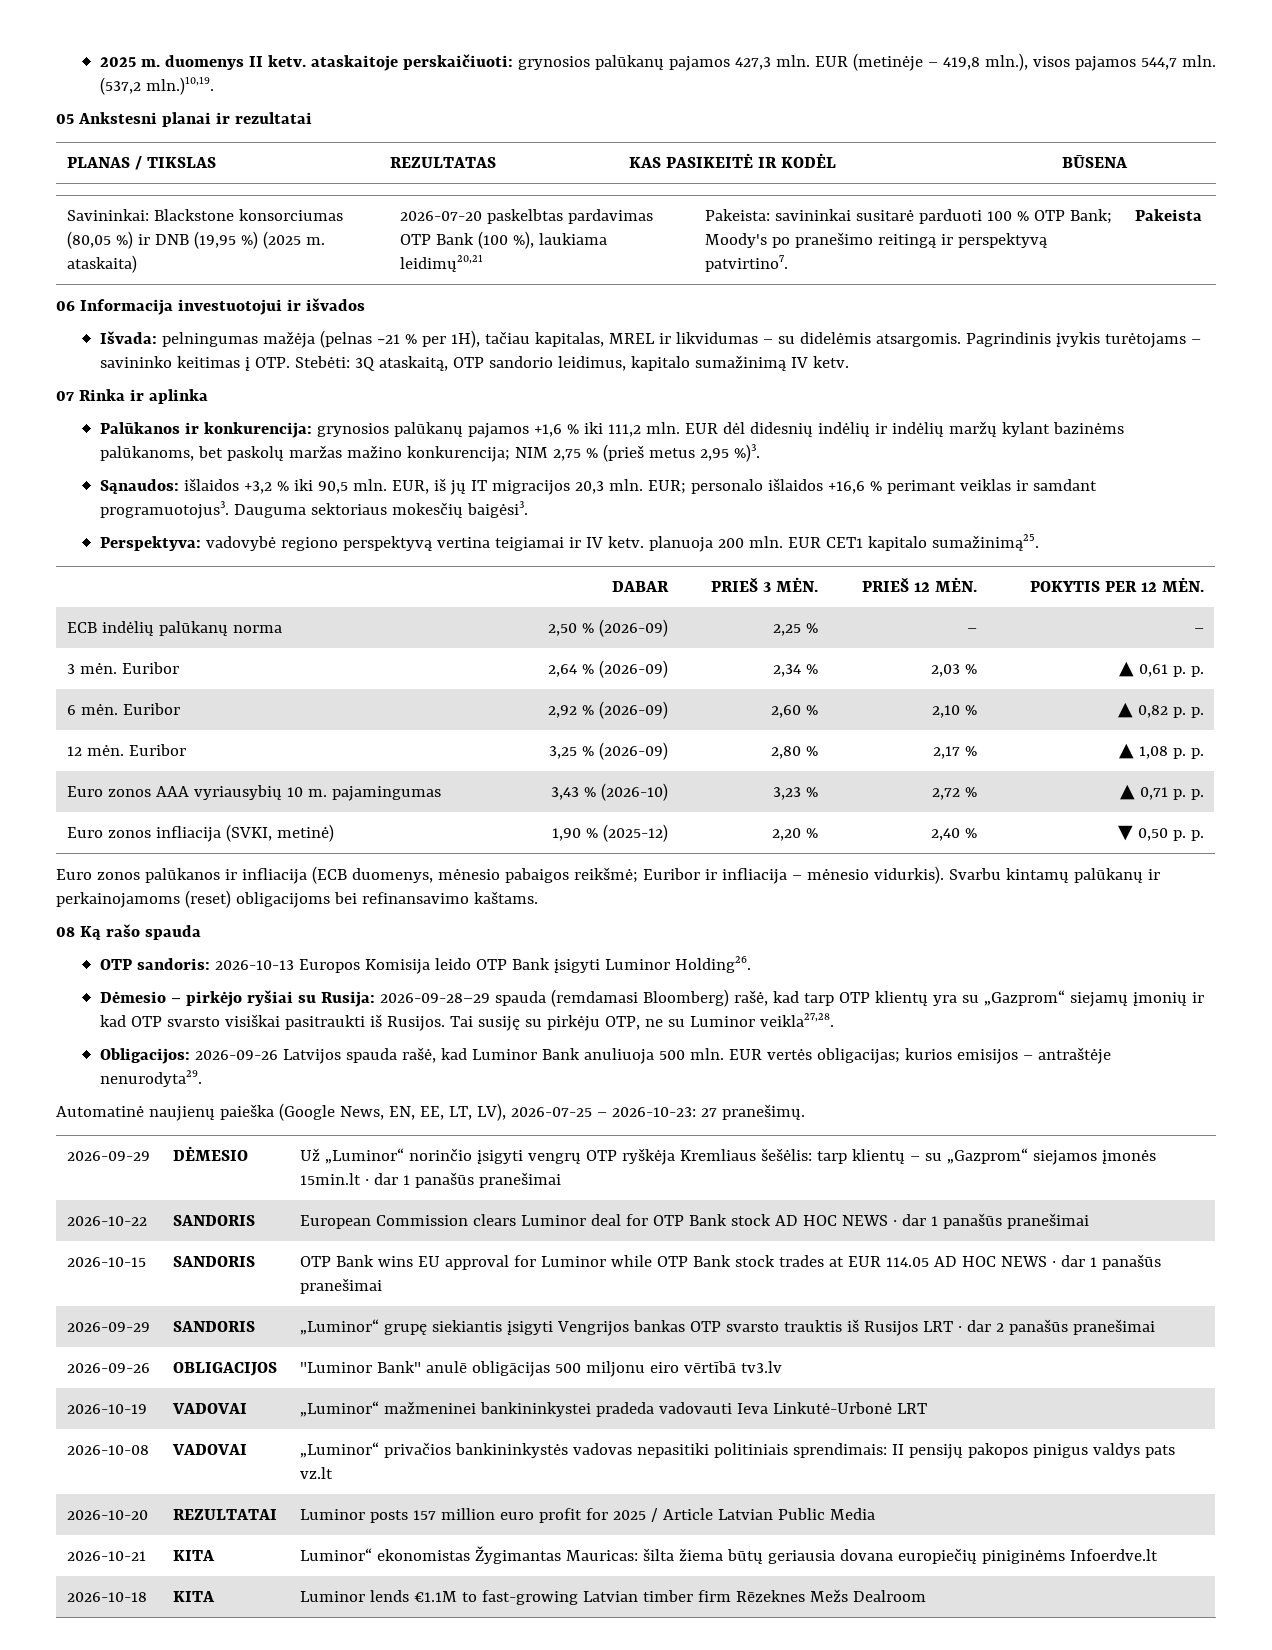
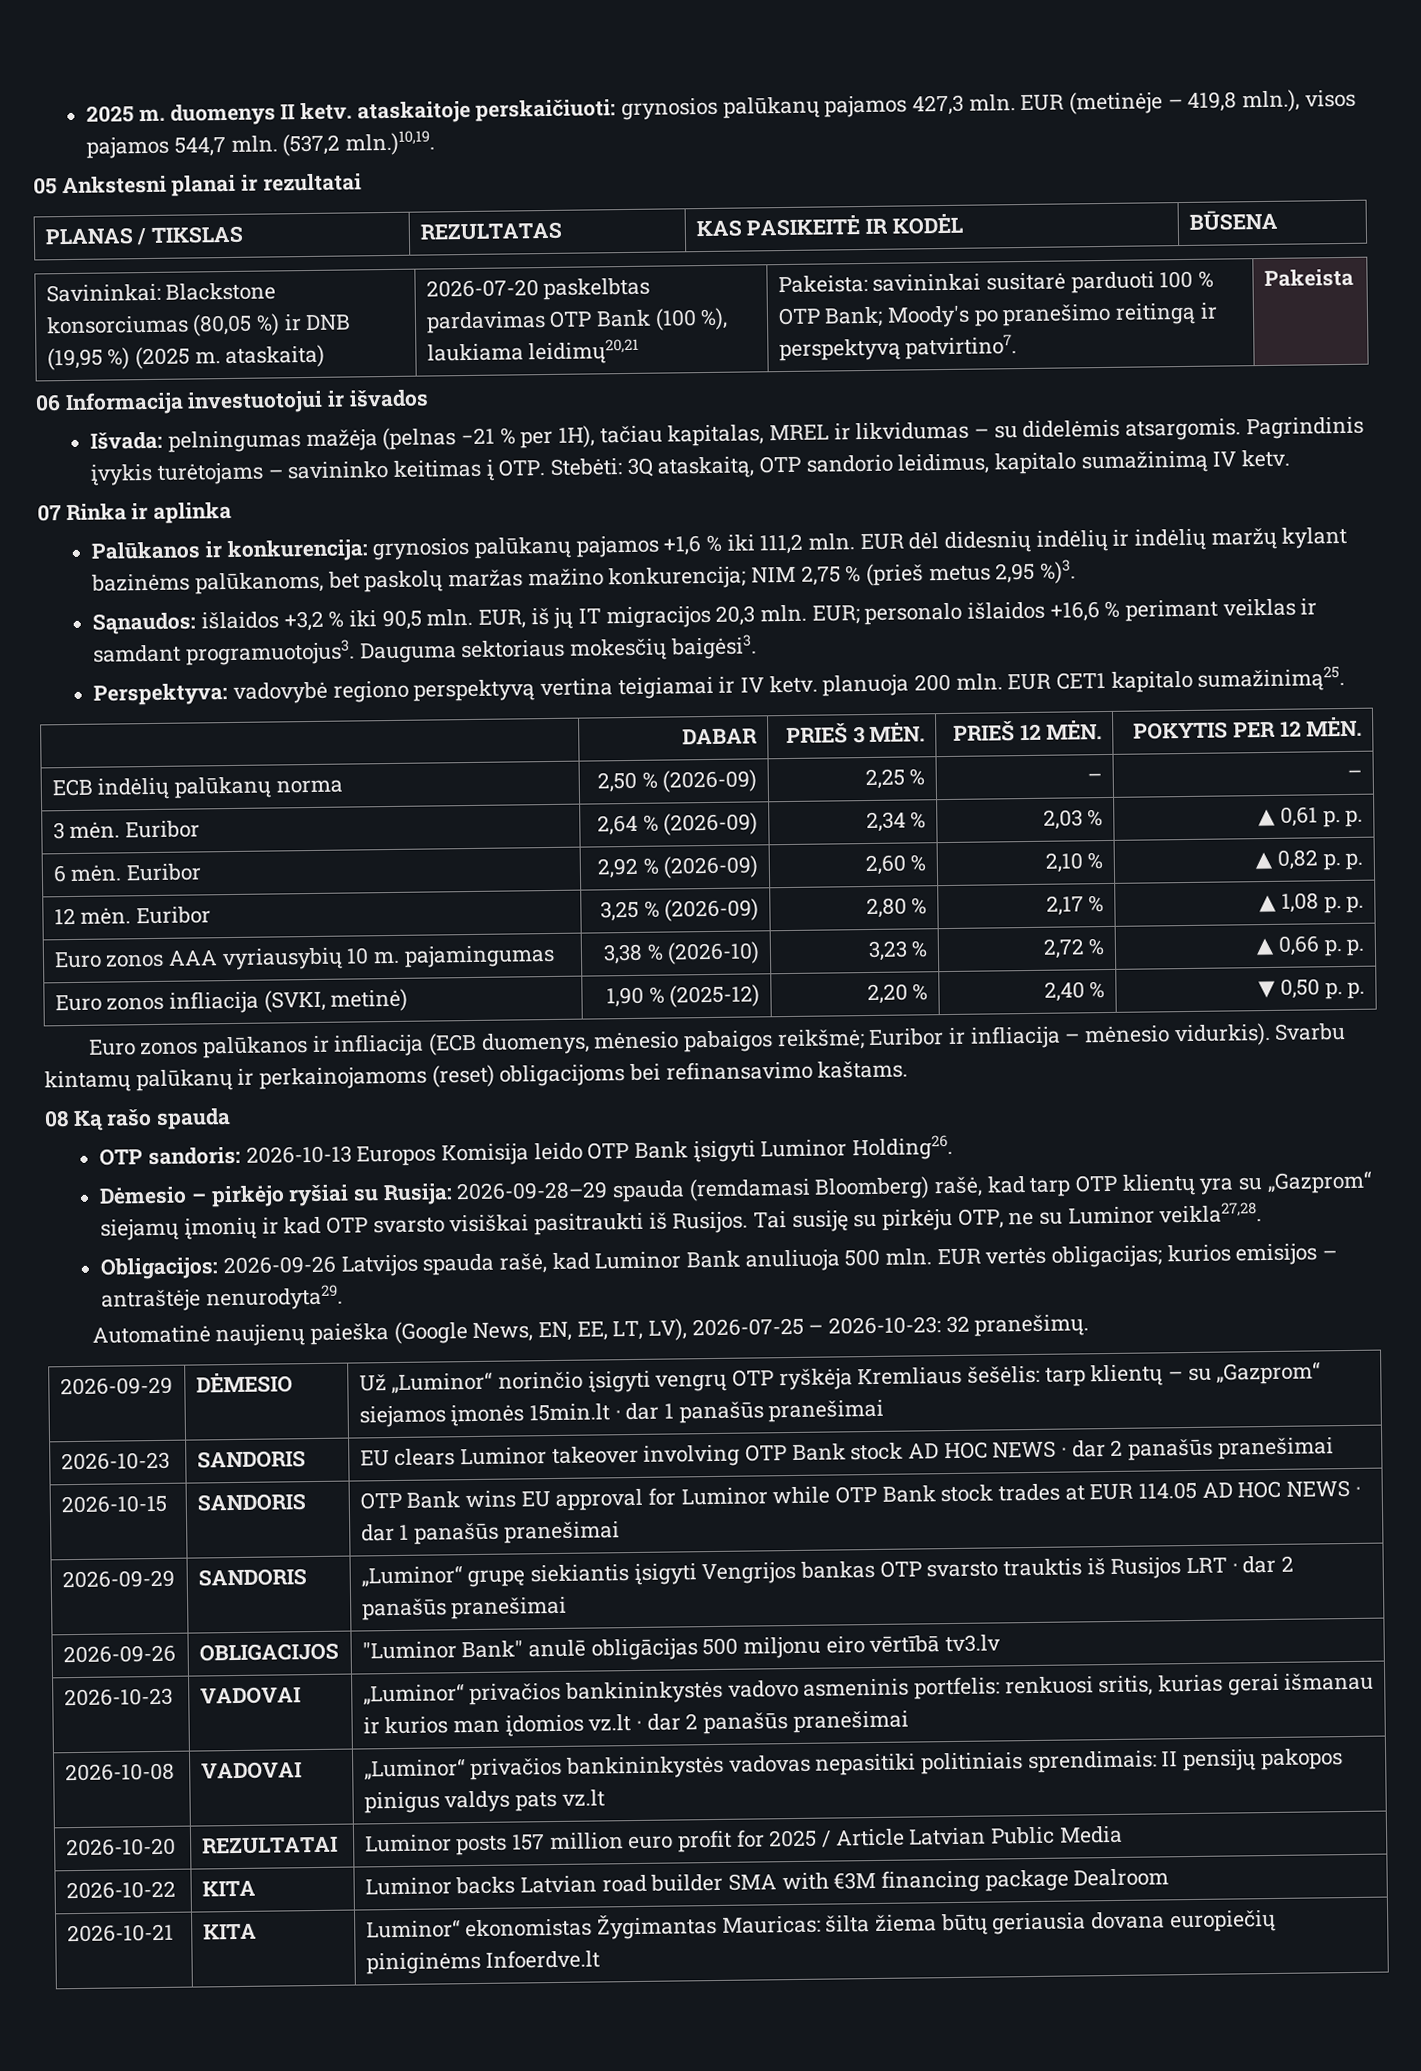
- Euro zonos AAA vyriausybių 10 m. pajamingumas | 3,43 % (2026-10) | 3,23 % | 2,72 % | ▲ 0,71 p. p.
+ Euro zonos AAA vyriausybių 10 m. pajamingumas | 3,38 % (2026-10) | 3,23 % | 2,72 % | ▲ 0,66 p. p.
- Automatinė naujienų paieška (Google News, EN, EE, LT, LV), 2026-07-25 – 2026-10-23: 27 pranešimų.
+ Automatinė naujienų paieška (Google News, EN, EE, LT, LV), 2026-07-25 – 2026-10-23: 32 pranešimų.
- 2026-10-22 | SANDORIS | European Commission clears Luminor deal for OTP Bank stock AD HOC NEWS · dar 1 panašūs pranešimai
+ 2026-10-23 | SANDORIS | EU clears Luminor takeover involving OTP Bank stock AD HOC NEWS · dar 2 panašūs pranešimai
- 2026-10-19 | VADOVAI | „Luminor“ mažmeninei bankininkystei pradeda vadovauti Ieva Linkutė-Urbonė LRT
+ 2026-10-23 | VADOVAI | „Luminor“ privačios bankininkystės vadovo asmeninis portfelis: renkuosi sritis, kurias gerai išmanau ir kurios man įdomios vz.lt · dar 2 panašūs pranešimai
+ 2026-10-22 | KITA | Luminor backs Latvian road builder SMA with €3M financing package Dealroom
- 2026-10-18 | KITA | Luminor lends €1.1M to fast-growing Latvian timber firm Rēzeknes Mežs Dealroom

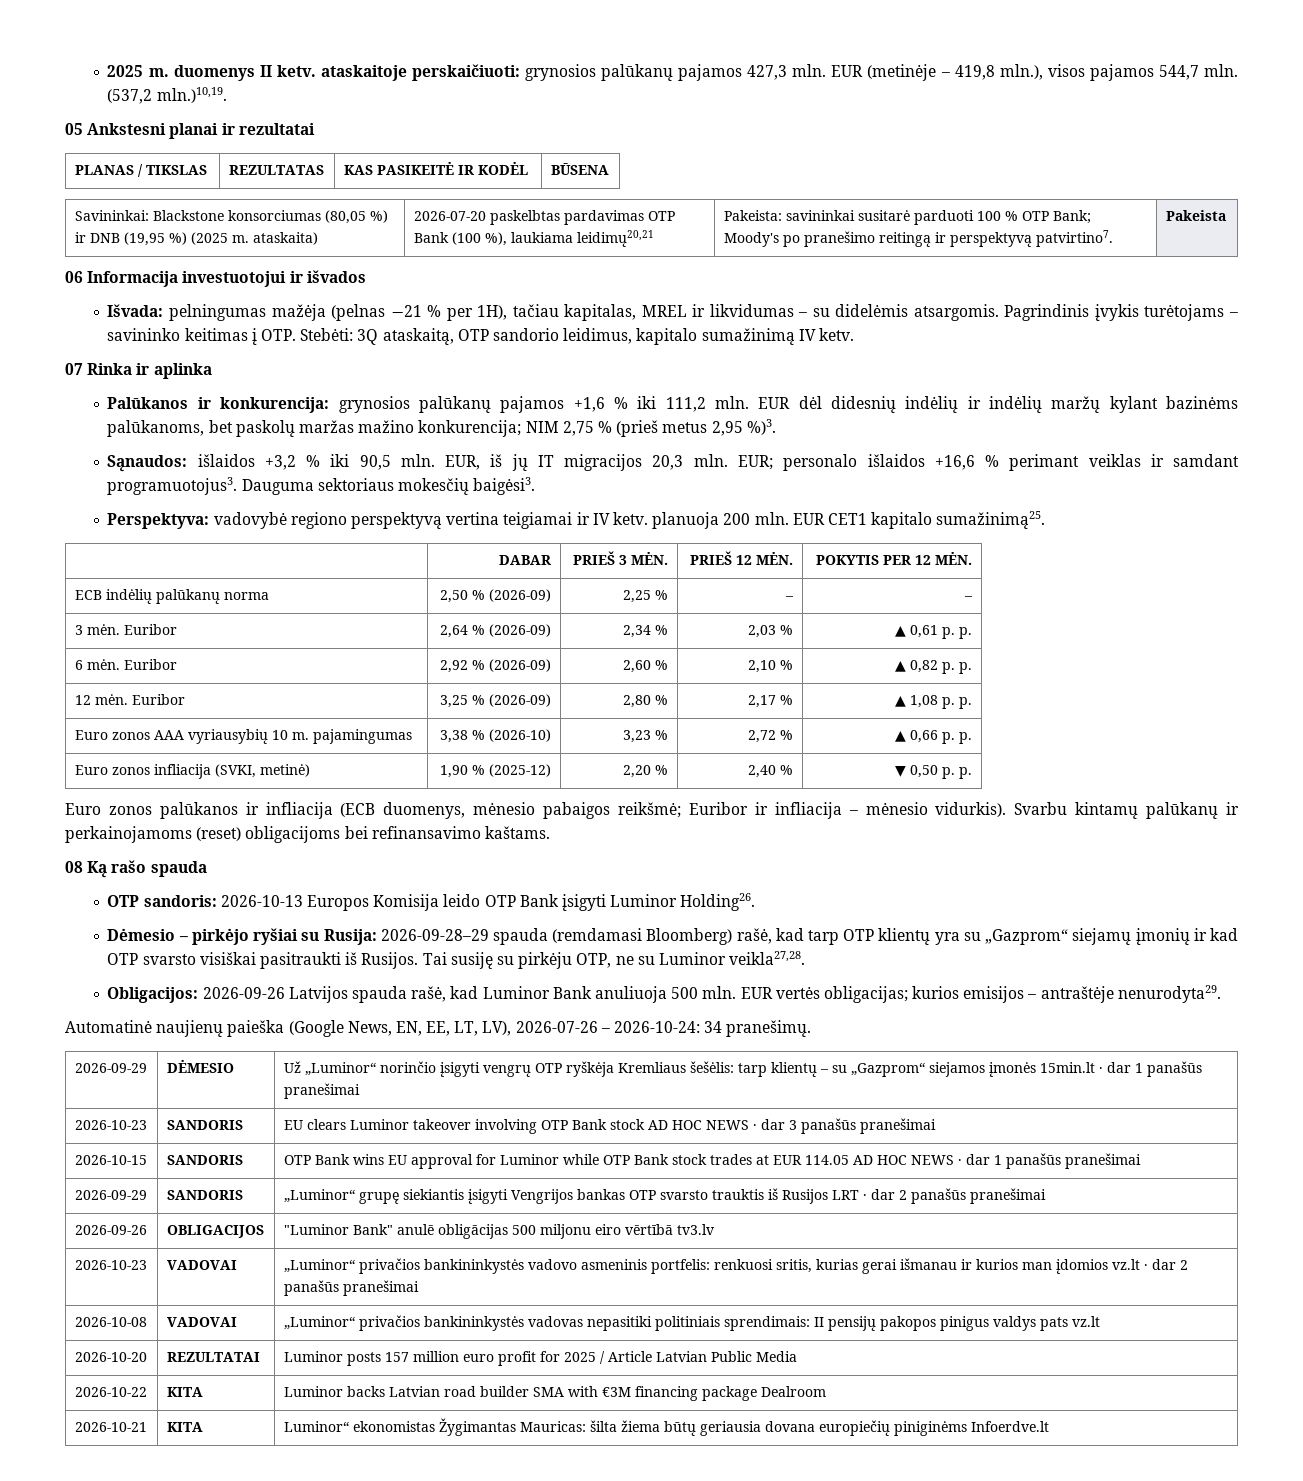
- Automatinė naujienų paieška (Google News, EN, EE, LT, LV), 2026-07-25 – 2026-10-23: 32 pranešimų.
+ Automatinė naujienų paieška (Google News, EN, EE, LT, LV), 2026-07-26 – 2026-10-24: 34 pranešimų.
- 2026-10-23 | SANDORIS | EU clears Luminor takeover involving OTP Bank stock AD HOC NEWS · dar 2 panašūs pranešimai
+ 2026-10-23 | SANDORIS | EU clears Luminor takeover involving OTP Bank stock AD HOC NEWS · dar 3 panašūs pranešimai

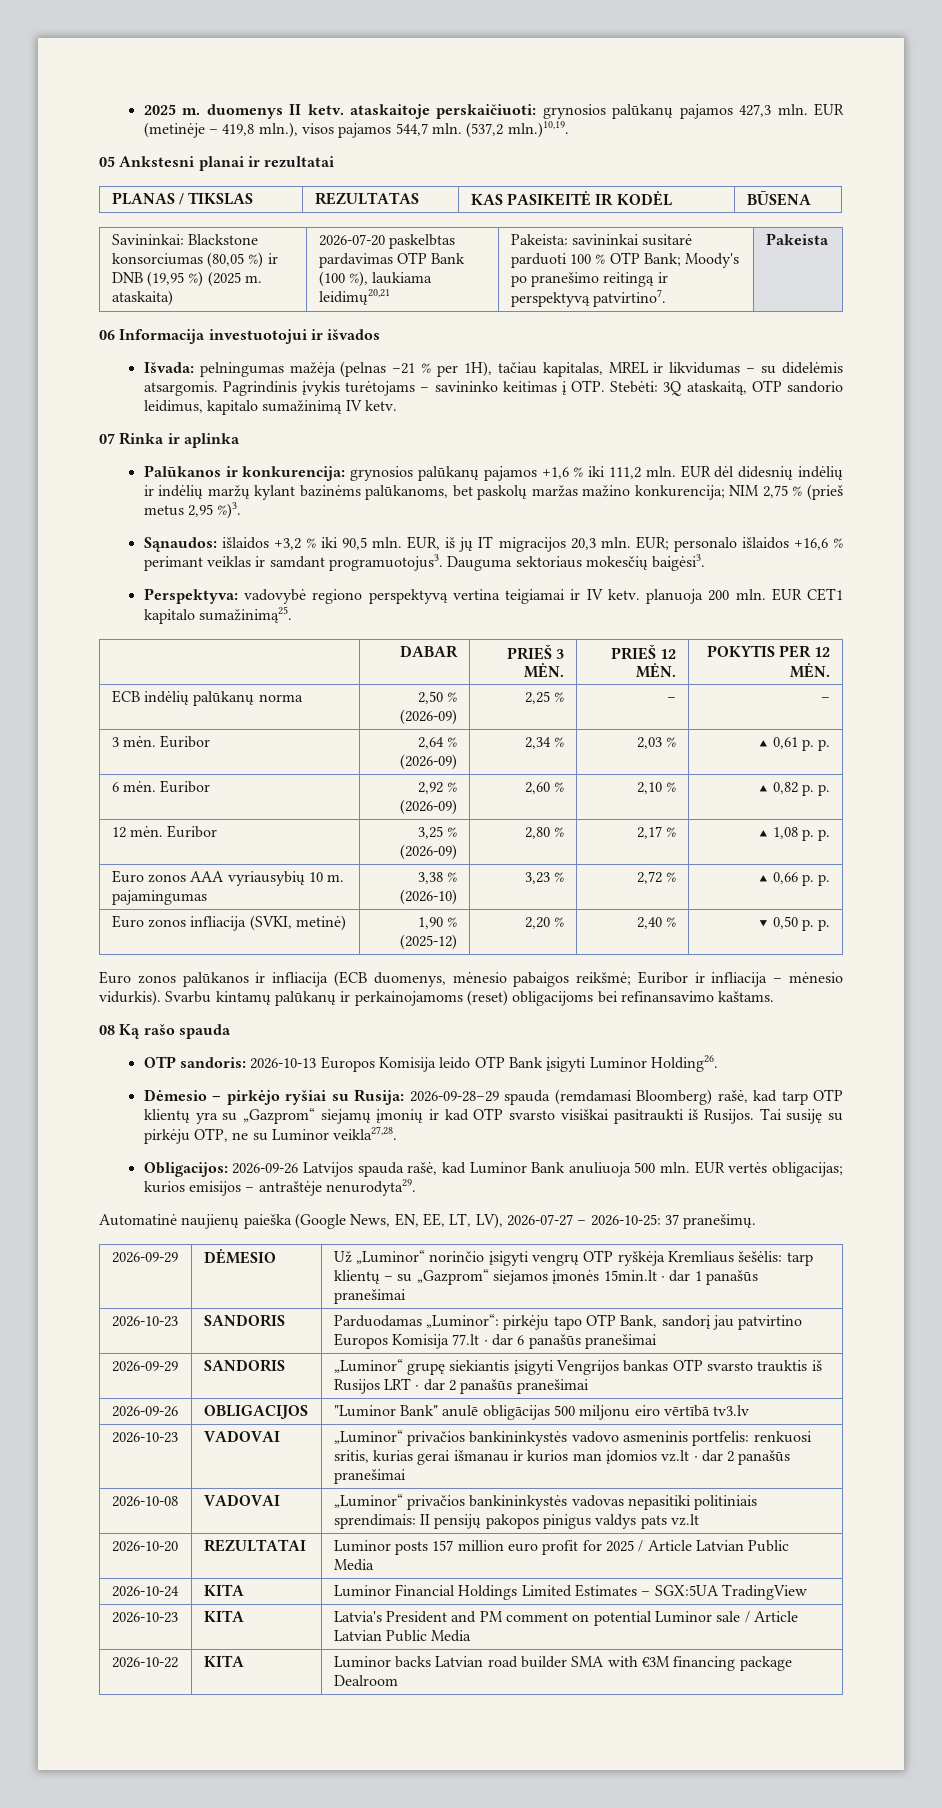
- Automatinė naujienų paieška (Google News, EN, EE, LT, LV), 2026-07-26 – 2026-10-24: 34 pranešimų.
+ Automatinė naujienų paieška (Google News, EN, EE, LT, LV), 2026-07-27 – 2026-10-25: 37 pranešimų.
- 2026-10-23 | SANDORIS | EU clears Luminor takeover involving OTP Bank stock AD HOC NEWS · dar 3 panašūs pranešimai
- 2026-10-15 | SANDORIS | OTP Bank wins EU approval for Luminor while OTP Bank stock trades at EUR 114.05 AD HOC NEWS · dar 1 panašūs pranešimai
+ 2026-10-23 | SANDORIS | Parduodamas „Luminor“: pirkėju tapo OTP Bank, sandorį jau patvirtino Europos Komisija 77.lt · dar 6 panašūs pranešimai
+ 2026-10-24 | KITA | Luminor Financial Holdings Limited Estimates – SGX:5UA TradingView
+ 2026-10-23 | KITA | Latvia's President and PM comment on potential Luminor sale / Article Latvian Public Media
- 2026-10-21 | KITA | Luminor“ ekonomistas Žygimantas Mauricas: šilta žiema būtų geriausia dovana europiečių piniginėms Infoerdve.lt

